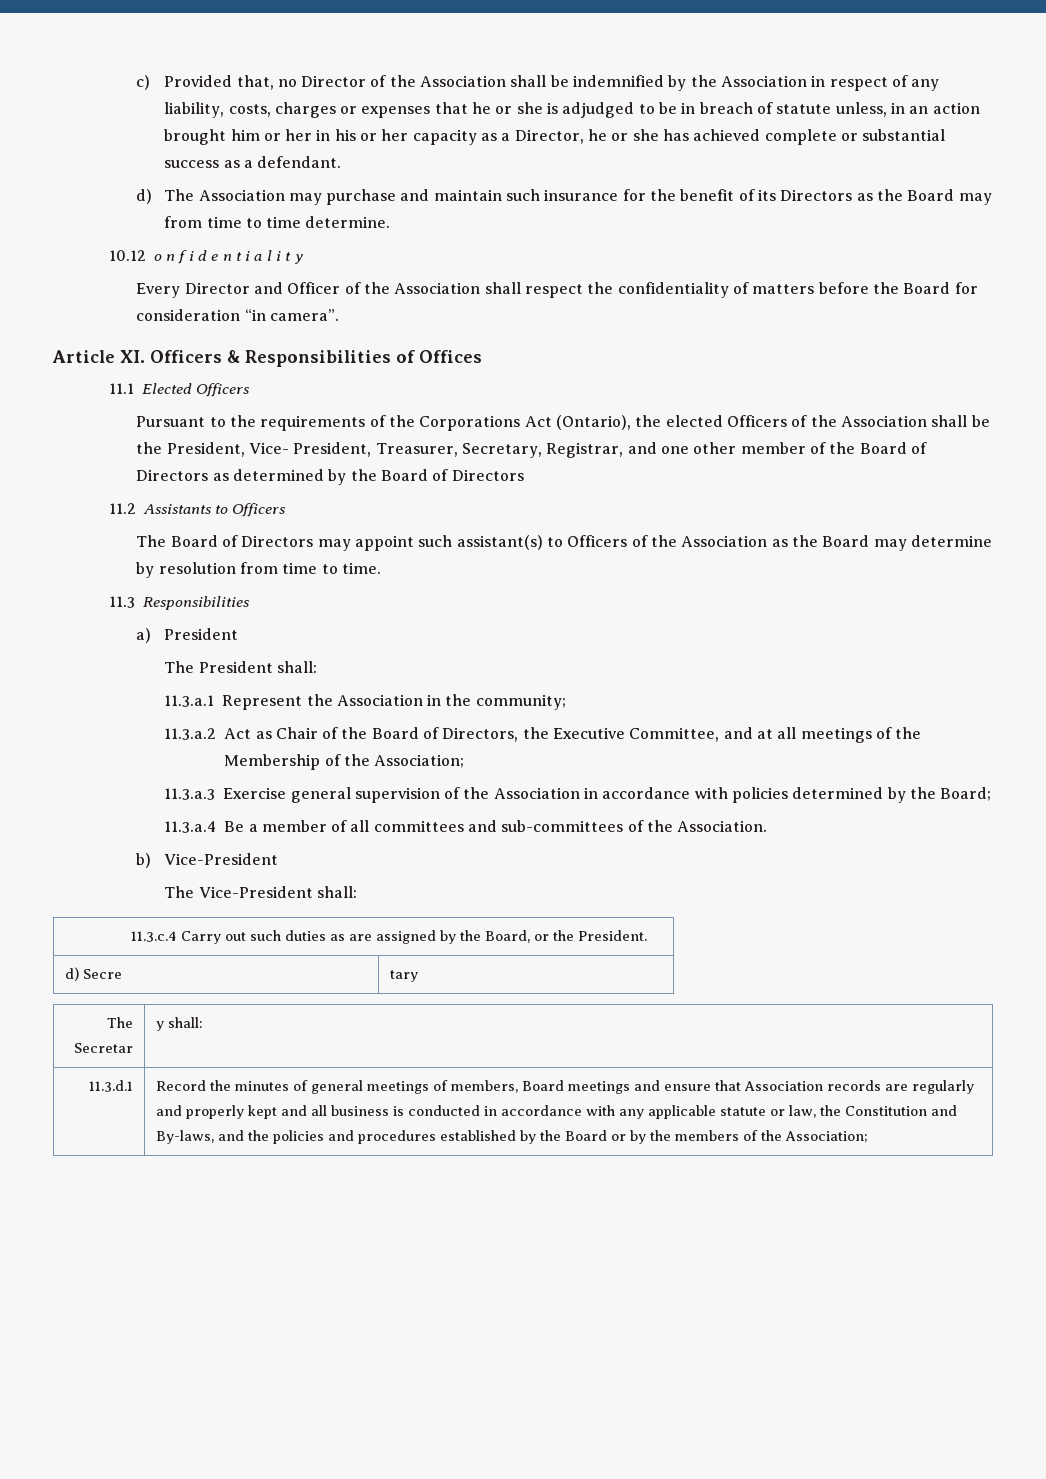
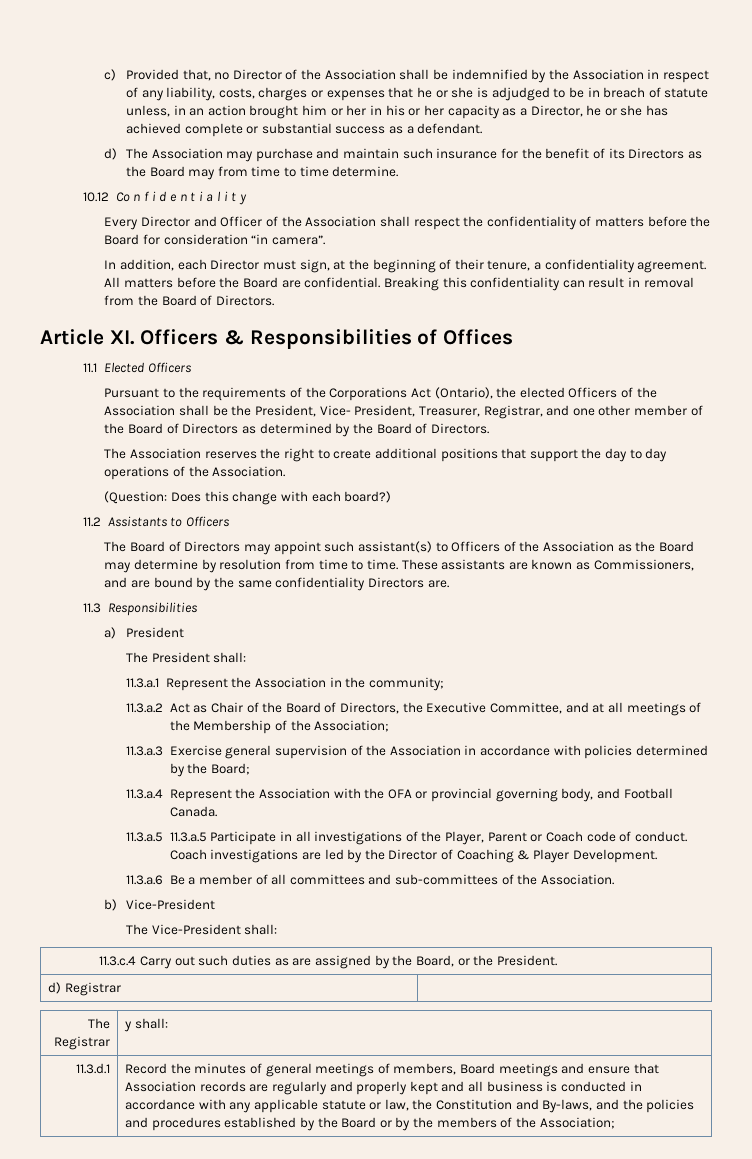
- 10.12 o n f i d e n t i a l i t y
+ 10.12 Co n f i d e n t i a l i t y
+ In addition, each Director must sign, at the beginning of their tenure, a confidentiality agreement. All matters before the Board are confidential. Breaking this confidentiality can result in removal from the Board of Directors.
- Pursuant to the requirements of the Corporations Act (Ontario), the elected Officers of the Association shall be the President, Vice- President, Treasurer, Secretary, Registrar, and one other member of the Board of Directors as determined by the Board of Directors
+ Pursuant to the requirements of the Corporations Act (Ontario), the elected Officers of the Association shall be the President, Vice- President, Treasurer, Registrar, and one other member of the Board of Directors as determined by the Board of Directors.
+ The Association reserves the right to create additional positions that support the day to day operations of the Association.
+ (Question: Does this change with each board?)
+ These assistants are known as Commissioners, and are bound by the same confidentiality Directors are.
- 11.3.a.4 Be a member of all committees and sub-committees of the Association.
+ 11.3.a.4 Represent the Association with the OFA or provincial governing body, and Football Canada.
+ 11.3.a.5 11.3.a.5 Participate in all investigations of the Player, Parent or Coach code of conduct. Coach investigations are led by the Director of Coaching & Player Development.
+ 11.3.a.6 Be a member of all committees and sub-committees of the Association.
- d) Secre | tary
- The Secretar | y shall:
+ d) Registrar |
+ The Registrar | y shall:

